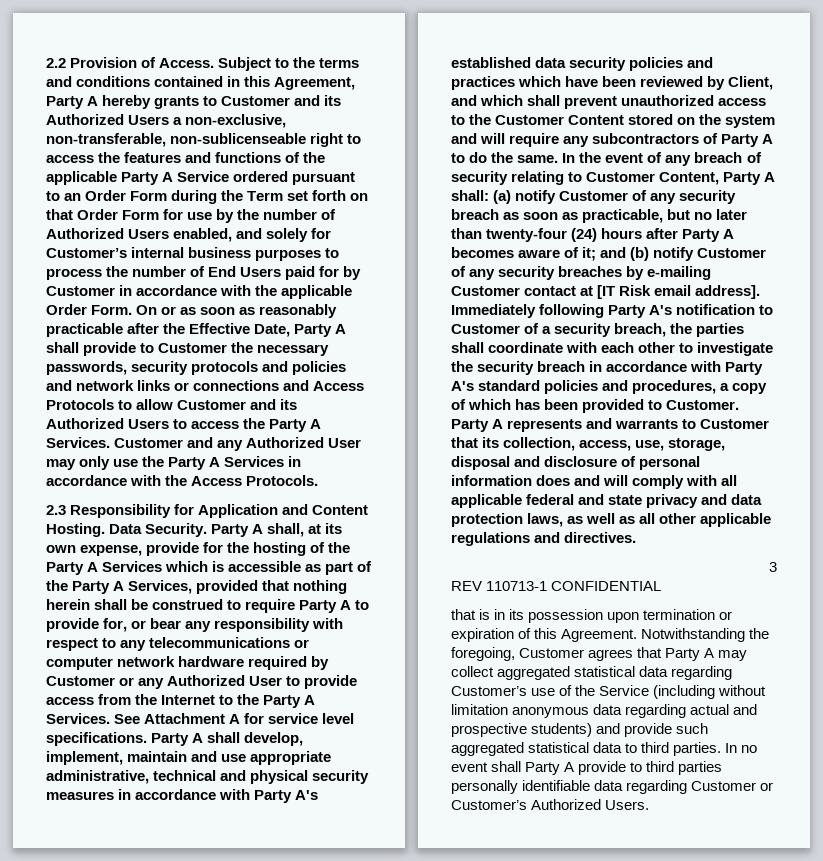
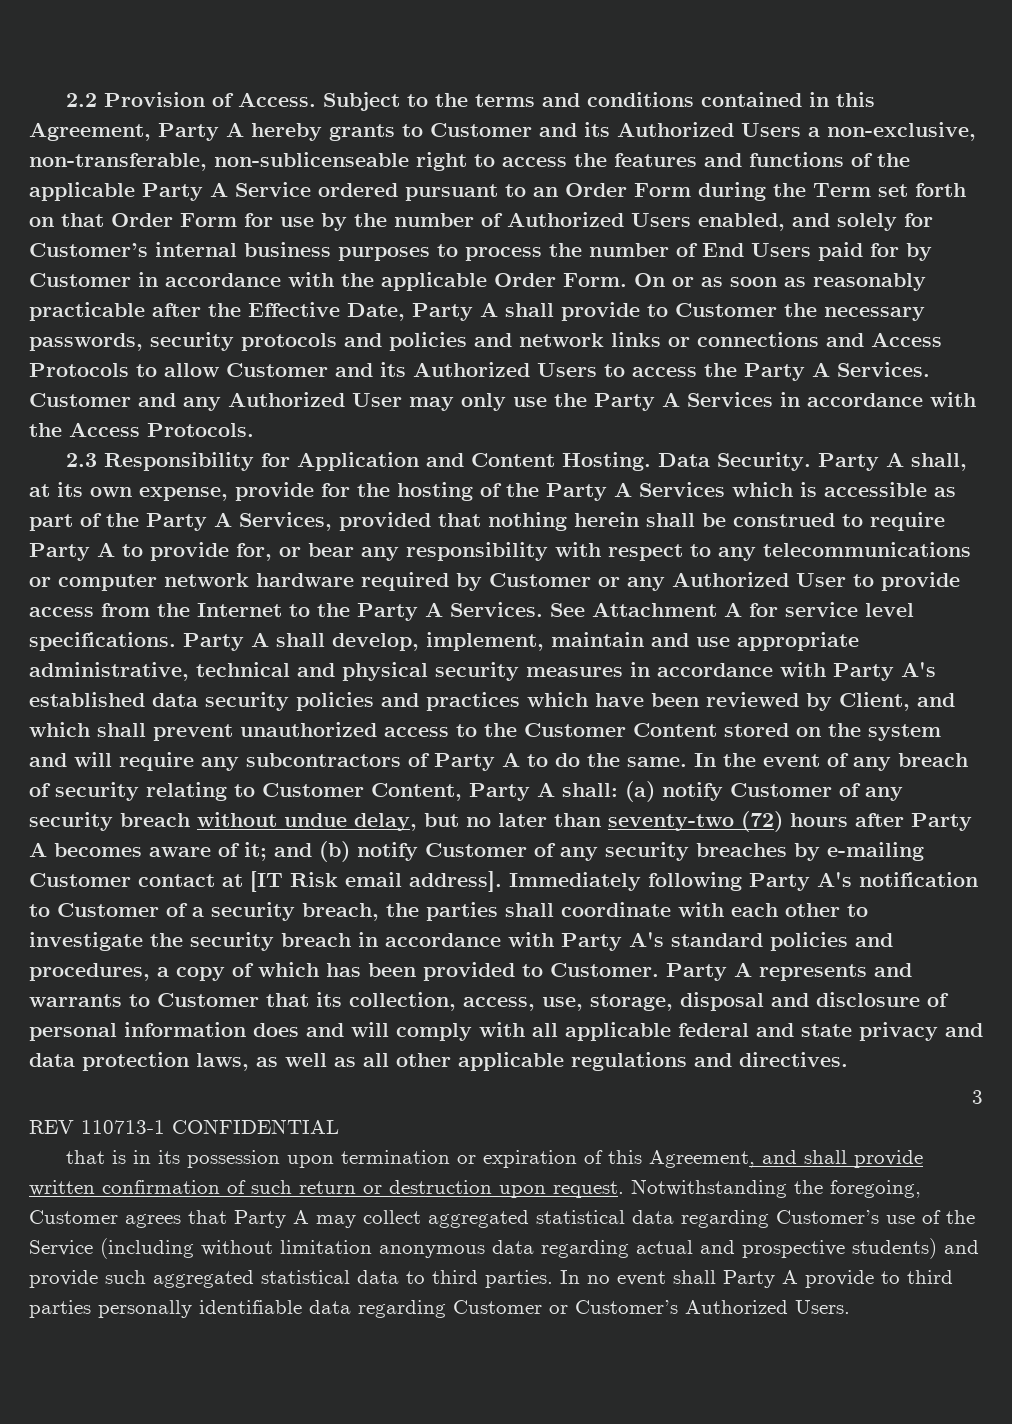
- In the event of any breach of security relating to Customer Content, Party A shall: (a) notify Customer of any security breach as soon as practicable, but no later than twenty-four (24) hours after Party A becomes aware of it; and (b) notify Customer of any security breaches by e-mailing Customer contact at [IT Risk email address].
+ In the event of any breach of security relating to Customer Content, Party A shall: (a) notify Customer of any security breach without undue delay, but no later than seventy-two (72) hours after Party A becomes aware of it; and (b) notify Customer of any security breaches by e-mailing Customer contact at [IT Risk email address].
- that is in its possession upon termination or expiration of this Agreement.
+ that is in its possession upon termination or expiration of this Agreement, and shall provide written confirmation of such return or destruction upon request.

